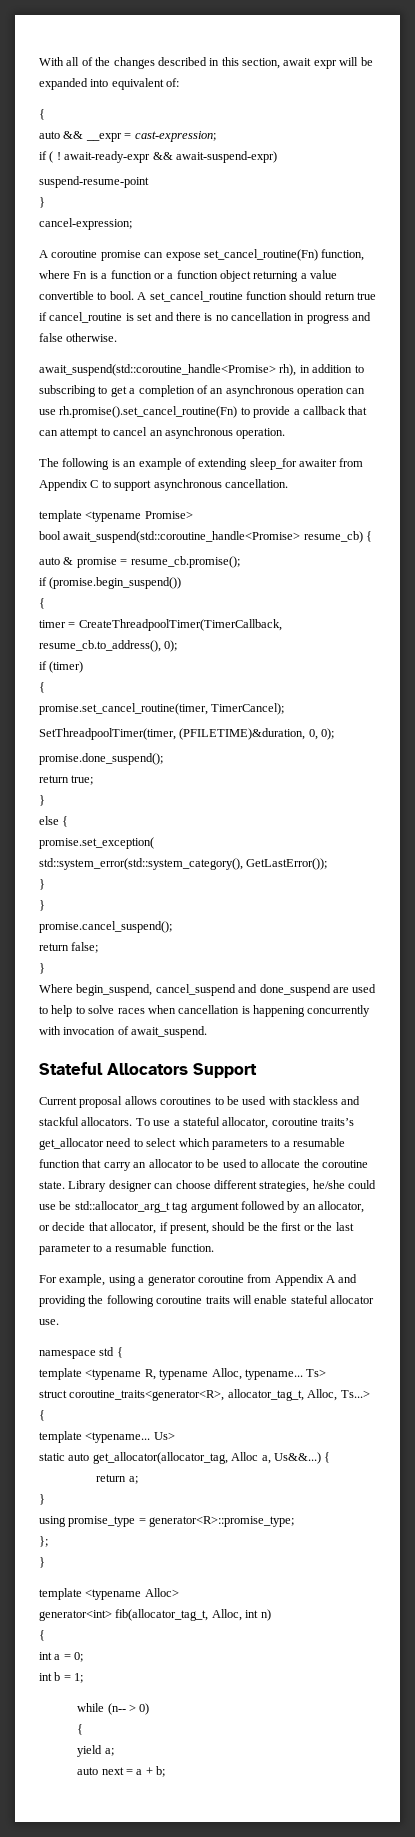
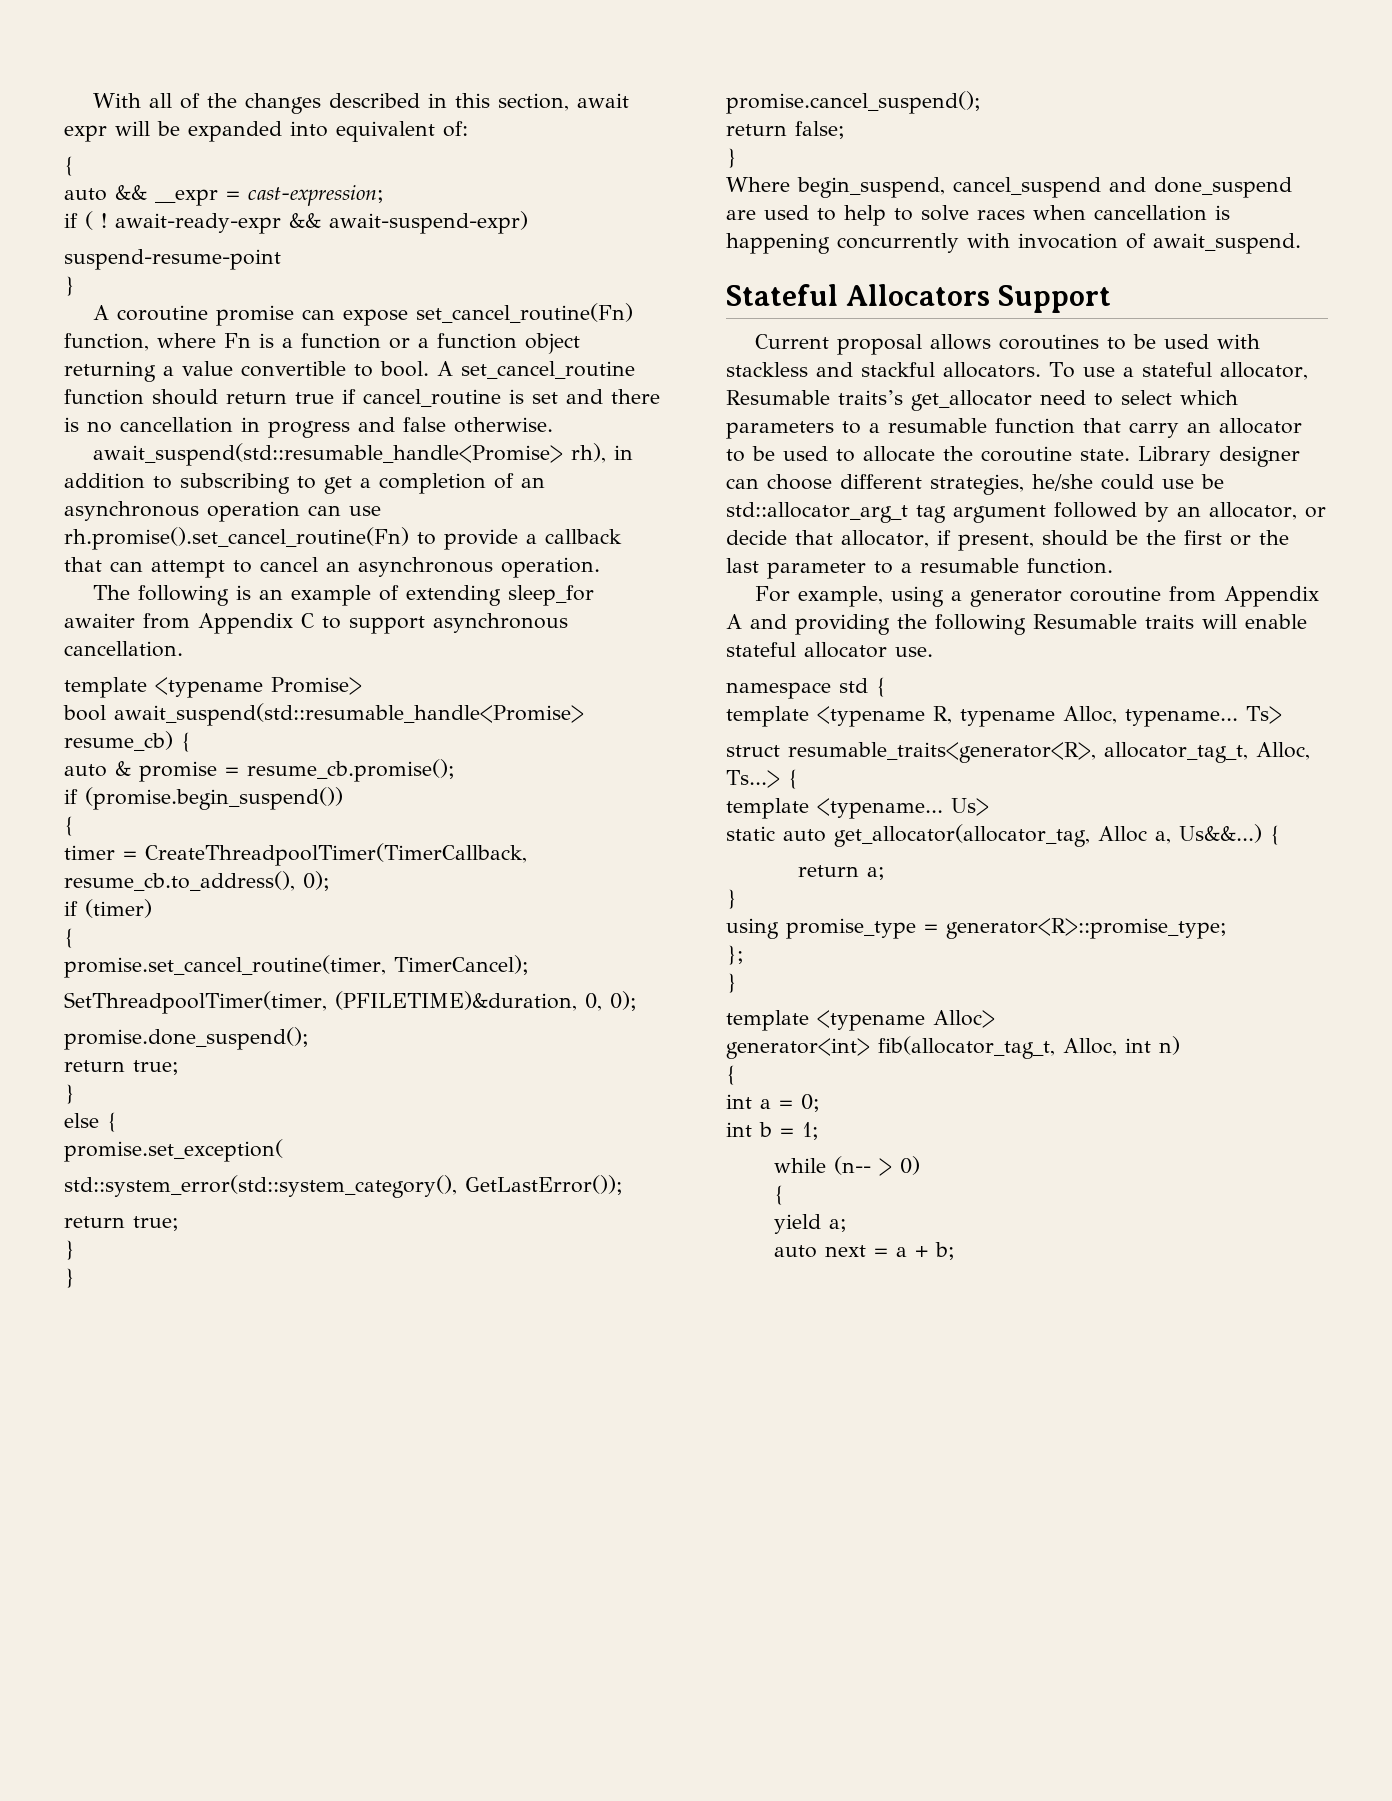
- cancel-expression;
- await_suspend(std::coroutine_handle<Promise> rh), in addition to subscribing to get a completion of an asynchronous operation can use rh.promise().set_cancel_routine(Fn) to provide a callback that can attempt to cancel an asynchronous operation.
+ await_suspend(std::resumable_handle<Promise> rh), in addition to subscribing to get a completion of an asynchronous operation can use rh.promise().set_cancel_routine(Fn) to provide a callback that can attempt to cancel an asynchronous operation.
- bool await_suspend(std::coroutine_handle<Promise> resume_cb) {
+ bool await_suspend(std::resumable_handle<Promise> resume_cb) {
  std::system_error(std::system_category(), GetLastError());
+ return true;
- To use a stateful allocator, coroutine traits’s get_allocator need to select which parameters to a resumable function that carry an allocator to be used to allocate the coroutine state.
+ To use a stateful allocator, Resumable traits’s get_allocator need to select which parameters to a resumable function that carry an allocator to be used to allocate the coroutine state.
- For example, using a generator coroutine from Appendix A and providing the following coroutine traits will enable stateful allocator use.
+ For example, using a generator coroutine from Appendix A and providing the following Resumable traits will enable stateful allocator use.
- struct coroutine_traits<generator<R>, allocator_tag_t, Alloc, Ts...> {
+ struct resumable_traits<generator<R>, allocator_tag_t, Alloc, Ts...> {

